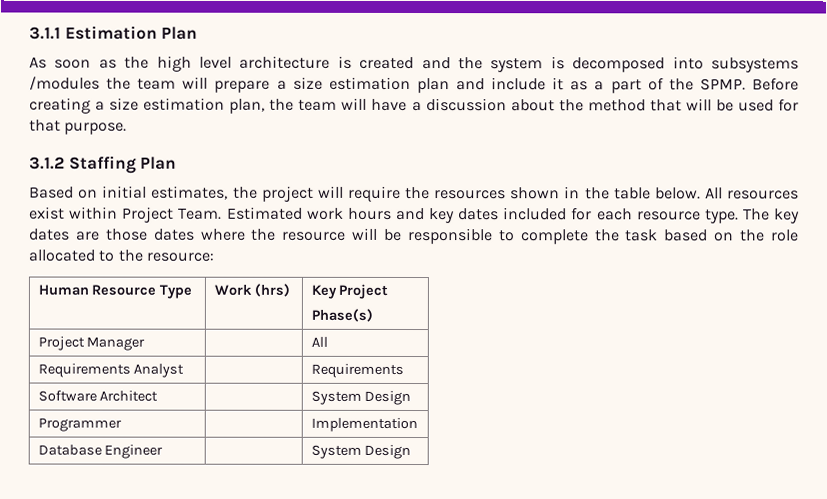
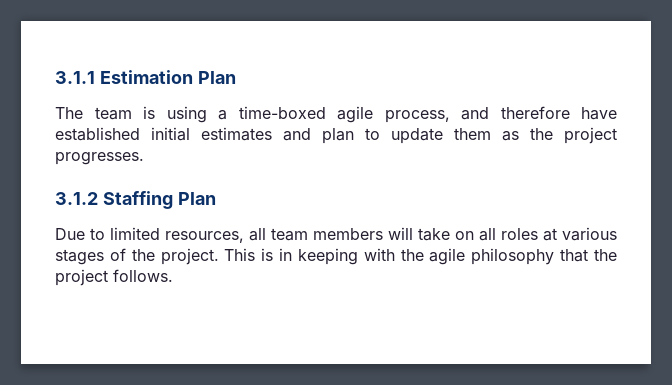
- As soon as the high level architecture is created and the system is decomposed into subsystems /modules the team will prepare a size estimation plan and include it as a part of the SPMP. Before creating a size estimation plan, the team will have a discussion about the method that will be used for that purpose.
+ The team is using a time-boxed agile process, and therefore have established initial estimates and plan to update them as the project progresses.
  3.1.2 Staffing Plan
- Based on initial estimates, the project will require the resources shown in the table below. All resources exist within Project Team. Estimated work hours and key dates included for each resource type. The key dates are those dates where the resource will be responsible to complete the task based on the role allocated to the resource:
- Human Resource Type | Work (hrs) | Key Project
- Phase(s)
- Project Manager | | All
- Requirements Analyst | | Requirements
- Software Architect | | System Design
- Programmer | | Implementation
- Database Engineer | | System Design
+ Due to limited resources, all team members will take on all roles at various stages of the project. This is in keeping with the agile philosophy that the project follows.

